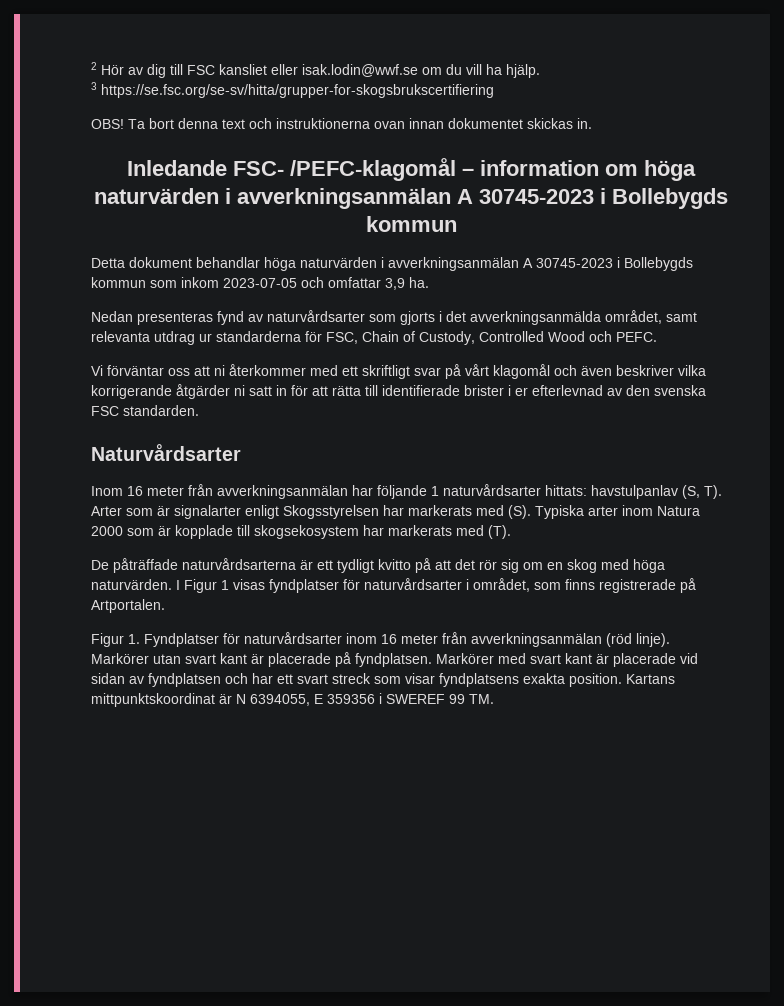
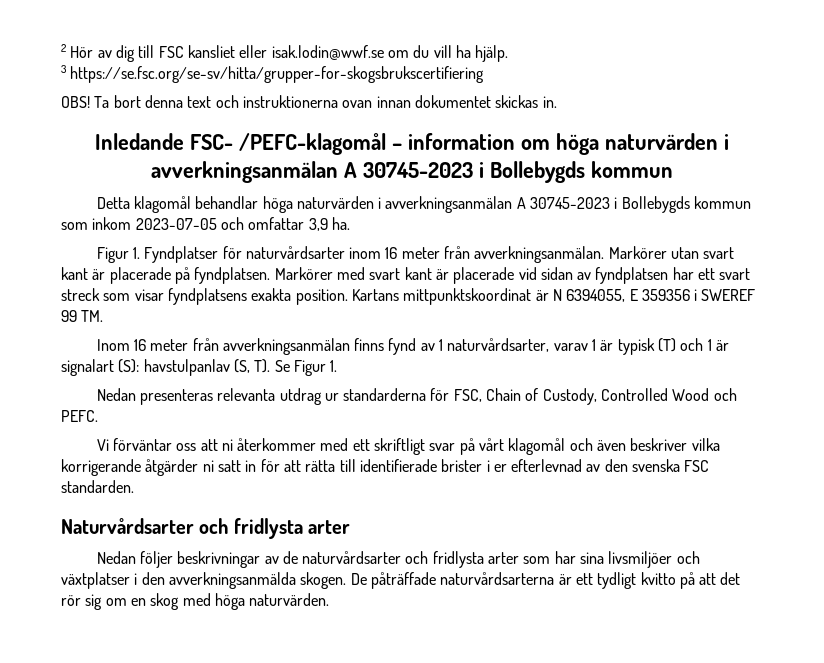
- Detta dokument behandlar höga naturvärden i avverkningsanmälan A 30745-2023 i Bollebygds kommun som inkom 2023-07-05 och omfattar 3,9 ha.
+ Detta klagomål behandlar höga naturvärden i avverkningsanmälan A 30745-2023 i Bollebygds kommun som inkom 2023-07-05 och omfattar 3,9 ha.
- Nedan presenteras fynd av naturvårdsarter som gjorts i det avverkningsanmälda området, samt relevanta utdrag ur standarderna för FSC, Chain of Custody, Controlled Wood och PEFC.
+ Figur 1. Fyndplatser för naturvårdsarter inom 16 meter från avverkningsanmälan. Markörer utan svart kant är placerade på fyndplatsen. Markörer med svart kant är placerade vid sidan av fyndplatsen har ett svart streck som visar fyndplatsens exakta position. Kartans mittpunktskoordinat är N 6394055, E 359356 i SWEREF 99 TM.
+ Inom 16 meter från avverkningsanmälan finns fynd av 1 naturvårdsarter, varav 1 är typisk (T) och 1 är signalart (S): havstulpanlav (S, T). Se Figur 1.
+ Nedan presenteras relevanta utdrag ur standarderna för FSC, Chain of Custody, Controlled Wood och PEFC.
- Naturvårdsarter
- Inom 16 meter från avverkningsanmälan har följande 1 naturvårdsarter hittats: havstulpanlav (S, T). Arter som är signalarter enligt Skogsstyrelsen har markerats med (S). Typiska arter inom Natura 2000 som är kopplade till skogsekosystem har markerats med (T).
- De påträffade naturvårdsarterna är ett tydligt kvitto på att det rör sig om en skog med höga naturvärden. I Figur 1 visas fyndplatser för naturvårdsarter i området, som finns registrerade på Artportalen.
- Figur 1. Fyndplatser för naturvårdsarter inom 16 meter från avverkningsanmälan (röd linje). Markörer utan svart kant är placerade på fyndplatsen. Markörer med svart kant är placerade vid sidan av fyndplatsen och har ett svart streck som visar fyndplatsens exakta position. Kartans mittpunktskoordinat är N 6394055, E 359356 i SWEREF 99 TM.
+ Naturvårdsarter och fridlysta arter
+ Nedan följer beskrivningar av de naturvårdsarter och fridlysta arter som har sina livsmiljöer och växtplatser i den avverkningsanmälda skogen. De påträffade naturvårdsarterna är ett tydligt kvitto på att det rör sig om en skog med höga naturvärden.

